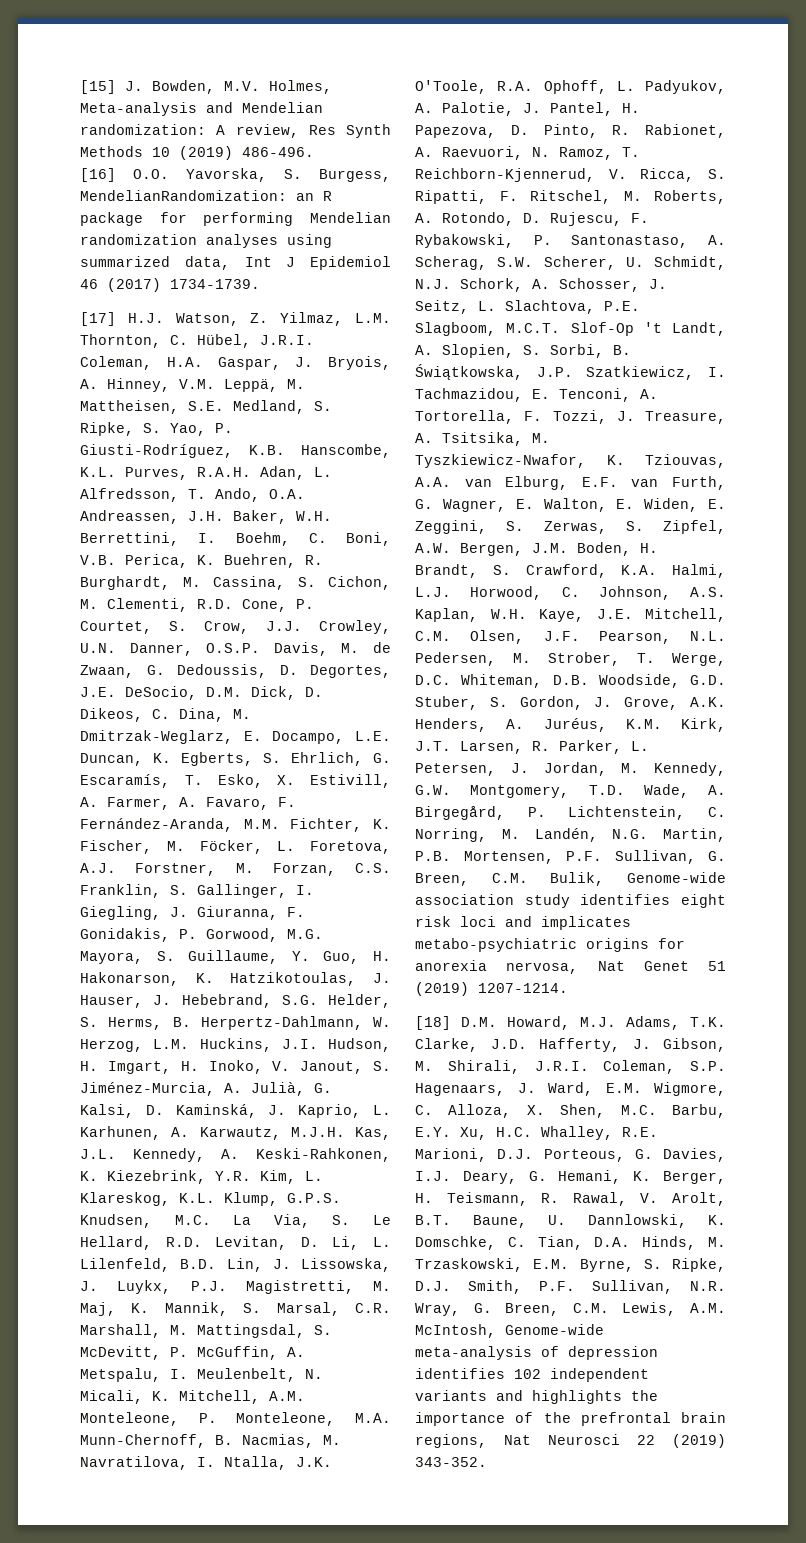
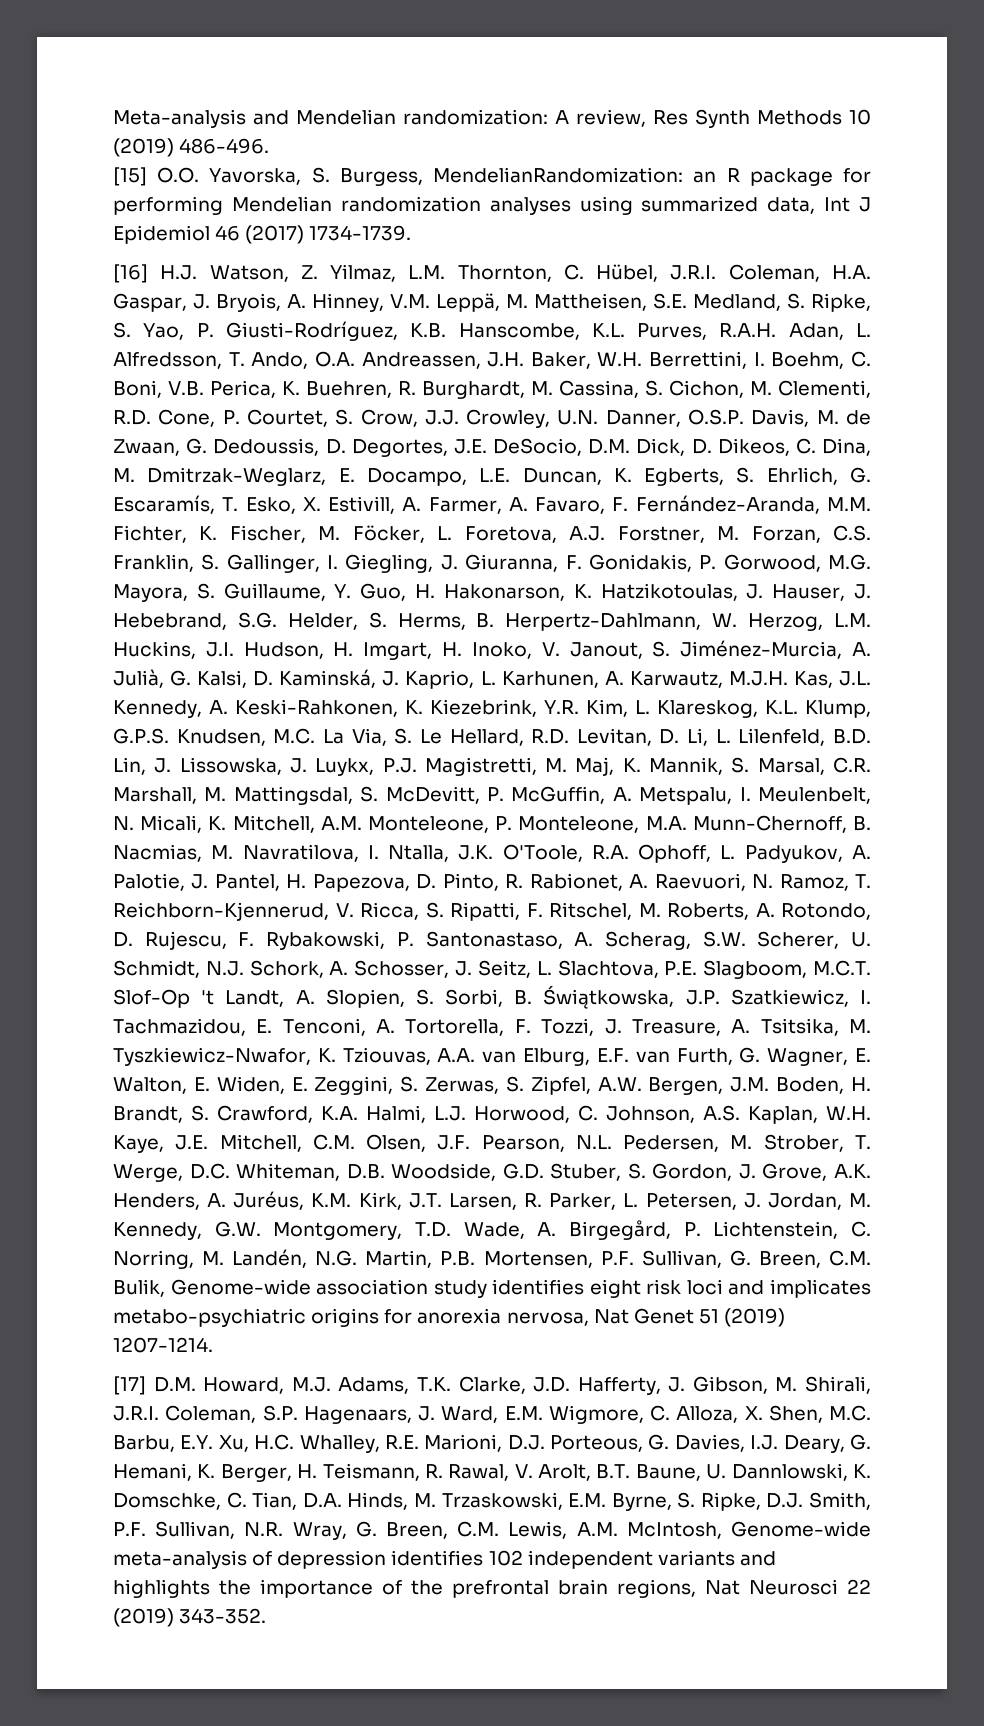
- [15] J. Bowden, M.V. Holmes, Meta-analysis and Mendelian randomization: A review, Res Synth Methods 10 (2019) 486-496.
+ Meta-analysis and Mendelian randomization: A review, Res Synth Methods 10 (2019) 486-496.
- [16] O.O. Yavorska, S. Burgess, MendelianRandomization: an R package for performing Mendelian randomization analyses using summarized data, Int J Epidemiol 46 (2017) 1734-1739.
+ [15] O.O. Yavorska, S. Burgess, MendelianRandomization: an R package for performing Mendelian randomization analyses using summarized data, Int J Epidemiol 46 (2017) 1734-1739.
- [17] H.J. Watson, Z. Yilmaz, L.M. Thornton, C. Hübel, J.R.I. Coleman, H.A. Gaspar, J. Bryois, A. Hinney, V.M. Leppä, M. Mattheisen, S.E. Medland, S. Ripke, S. Yao, P. Giusti-Rodríguez, K.B. Hanscombe, K.L. Purves, R.A.H. Adan, L. Alfredsson, T. Ando, O.A. Andreassen, J.H. Baker, W.H. Berrettini, I. Boehm, C. Boni, V.B. Perica, K. Buehren, R. Burghardt, M. Cassina, S. Cichon, M. Clementi, R.D. Cone, P. Courtet, S. Crow, J.J. Crowley, U.N. Danner, O.S.P. Davis, M. de Zwaan, G. Dedoussis, D. Degortes, J.E. DeSocio, D.M. Dick, D. Dikeos, C. Dina, M. Dmitrzak-Weglarz, E. Docampo, L.E. Duncan, K. Egberts, S. Ehrlich, G. Escaramís, T. Esko, X. Estivill, A. Farmer, A. Favaro, F. Fernández-Aranda, M.M. Fichter, K. Fischer, M. Föcker, L. Foretova, A.J. Forstner, M. Forzan, C.S. Franklin, S. Gallinger, I. Giegling, J. Giuranna, F. Gonidakis, P. Gorwood, M.G. Mayora, S. Guillaume, Y. Guo, H. Hakonarson, K. Hatzikotoulas, J. Hauser, J. Hebebrand, S.G. Helder, S. Herms, B. Herpertz-Dahlmann, W. Herzog, L.M. Huckins, J.I. Hudson, H. Imgart, H. Inoko, V. Janout, S. Jiménez-Murcia, A. Julià, G. Kalsi, D. Kaminská, J. Kaprio, L. Karhunen, A. Karwautz, M.J.H. Kas, J.L. Kennedy, A. Keski-Rahkonen, K. Kiezebrink, Y.R. Kim, L. Klareskog, K.L. Klump, G.P.S. Knudsen, M.C. La Via, S. Le Hellard, R.D. Levitan, D. Li, L. Lilenfeld, B.D. Lin, J. Lissowska, J. Luykx, P.J. Magistretti, M. Maj, K. Mannik, S. Marsal, C.R. Marshall, M. Mattingsdal, S. McDevitt, P. McGuffin, A. Metspalu, I. Meulenbelt, N. Micali, K. Mitchell, A.M. Monteleone, P. Monteleone, M.A. Munn-Chernoff, B. Nacmias, M. Navratilova, I. Ntalla, J.K. O'Toole, R.A. Ophoff, L. Padyukov, A. Palotie, J. Pantel, H. Papezova, D. Pinto, R. Rabionet, A. Raevuori, N. Ramoz, T. Reichborn-Kjennerud, V. Ricca, S. Ripatti, F. Ritschel, M. Roberts, A. Rotondo, D. Rujescu, F. Rybakowski, P. Santonastaso, A. Scherag, S.W. Scherer, U. Schmidt, N.J. Schork, A. Schosser, J. Seitz, L. Slachtova, P.E. Slagboom, M.C.T. Slof-Op 't Landt, A. Slopien, S. Sorbi, B. Świątkowska, J.P. Szatkiewicz, I. Tachmazidou, E. Tenconi, A. Tortorella, F. Tozzi, J. Treasure, A. Tsitsika, M. Tyszkiewicz-Nwafor, K. Tziouvas, A.A. van Elburg, E.F. van Furth, G. Wagner, E. Walton, E. Widen, E. Zeggini, S. Zerwas, S. Zipfel, A.W. Bergen, J.M. Boden, H. Brandt, S. Crawford, K.A. Halmi, L.J. Horwood, C. Johnson, A.S. Kaplan, W.H. Kaye, J.E. Mitchell, C.M. Olsen, J.F. Pearson, N.L. Pedersen, M. Strober, T. Werge, D.C. Whiteman, D.B. Woodside, G.D. Stuber, S. Gordon, J. Grove, A.K. Henders, A. Juréus, K.M. Kirk, J.T. Larsen, R. Parker, L. Petersen, J. Jordan, M. Kennedy, G.W. Montgomery, T.D. Wade, A. Birgegård, P. Lichtenstein, C. Norring, M. Landén, N.G. Martin, P.B. Mortensen, P.F. Sullivan, G. Breen, C.M. Bulik, Genome-wide association study identifies eight risk loci and implicates metabo-psychiatric origins for anorexia nervosa, Nat Genet 51 (2019) 1207-1214.
+ [16] H.J. Watson, Z. Yilmaz, L.M. Thornton, C. Hübel, J.R.I. Coleman, H.A. Gaspar, J. Bryois, A. Hinney, V.M. Leppä, M. Mattheisen, S.E. Medland, S. Ripke, S. Yao, P. Giusti-Rodríguez, K.B. Hanscombe, K.L. Purves, R.A.H. Adan, L. Alfredsson, T. Ando, O.A. Andreassen, J.H. Baker, W.H. Berrettini, I. Boehm, C. Boni, V.B. Perica, K. Buehren, R. Burghardt, M. Cassina, S. Cichon, M. Clementi, R.D. Cone, P. Courtet, S. Crow, J.J. Crowley, U.N. Danner, O.S.P. Davis, M. de Zwaan, G. Dedoussis, D. Degortes, J.E. DeSocio, D.M. Dick, D. Dikeos, C. Dina, M. Dmitrzak-Weglarz, E. Docampo, L.E. Duncan, K. Egberts, S. Ehrlich, G. Escaramís, T. Esko, X. Estivill, A. Farmer, A. Favaro, F. Fernández-Aranda, M.M. Fichter, K. Fischer, M. Föcker, L. Foretova, A.J. Forstner, M. Forzan, C.S. Franklin, S. Gallinger, I. Giegling, J. Giuranna, F. Gonidakis, P. Gorwood, M.G. Mayora, S. Guillaume, Y. Guo, H. Hakonarson, K. Hatzikotoulas, J. Hauser, J. Hebebrand, S.G. Helder, S. Herms, B. Herpertz-Dahlmann, W. Herzog, L.M. Huckins, J.I. Hudson, H. Imgart, H. Inoko, V. Janout, S. Jiménez-Murcia, A. Julià, G. Kalsi, D. Kaminská, J. Kaprio, L. Karhunen, A. Karwautz, M.J.H. Kas, J.L. Kennedy, A. Keski-Rahkonen, K. Kiezebrink, Y.R. Kim, L. Klareskog, K.L. Klump, G.P.S. Knudsen, M.C. La Via, S. Le Hellard, R.D. Levitan, D. Li, L. Lilenfeld, B.D. Lin, J. Lissowska, J. Luykx, P.J. Magistretti, M. Maj, K. Mannik, S. Marsal, C.R. Marshall, M. Mattingsdal, S. McDevitt, P. McGuffin, A. Metspalu, I. Meulenbelt, N. Micali, K. Mitchell, A.M. Monteleone, P. Monteleone, M.A. Munn-Chernoff, B. Nacmias, M. Navratilova, I. Ntalla, J.K. O'Toole, R.A. Ophoff, L. Padyukov, A. Palotie, J. Pantel, H. Papezova, D. Pinto, R. Rabionet, A. Raevuori, N. Ramoz, T. Reichborn-Kjennerud, V. Ricca, S. Ripatti, F. Ritschel, M. Roberts, A. Rotondo, D. Rujescu, F. Rybakowski, P. Santonastaso, A. Scherag, S.W. Scherer, U. Schmidt, N.J. Schork, A. Schosser, J. Seitz, L. Slachtova, P.E. Slagboom, M.C.T. Slof-Op 't Landt, A. Slopien, S. Sorbi, B. Świątkowska, J.P. Szatkiewicz, I. Tachmazidou, E. Tenconi, A. Tortorella, F. Tozzi, J. Treasure, A. Tsitsika, M. Tyszkiewicz-Nwafor, K. Tziouvas, A.A. van Elburg, E.F. van Furth, G. Wagner, E. Walton, E. Widen, E. Zeggini, S. Zerwas, S. Zipfel, A.W. Bergen, J.M. Boden, H. Brandt, S. Crawford, K.A. Halmi, L.J. Horwood, C. Johnson, A.S. Kaplan, W.H. Kaye, J.E. Mitchell, C.M. Olsen, J.F. Pearson, N.L. Pedersen, M. Strober, T. Werge, D.C. Whiteman, D.B. Woodside, G.D. Stuber, S. Gordon, J. Grove, A.K. Henders, A. Juréus, K.M. Kirk, J.T. Larsen, R. Parker, L. Petersen, J. Jordan, M. Kennedy, G.W. Montgomery, T.D. Wade, A. Birgegård, P. Lichtenstein, C. Norring, M. Landén, N.G. Martin, P.B. Mortensen, P.F. Sullivan, G. Breen, C.M. Bulik, Genome-wide association study identifies eight risk loci and implicates metabo-psychiatric origins for anorexia nervosa, Nat Genet 51 (2019) 1207-1214.
- [18] D.M. Howard, M.J. Adams, T.K. Clarke, J.D. Hafferty, J. Gibson, M. Shirali, J.R.I. Coleman, S.P. Hagenaars, J. Ward, E.M. Wigmore, C. Alloza, X. Shen, M.C. Barbu, E.Y. Xu, H.C. Whalley, R.E. Marioni, D.J. Porteous, G. Davies, I.J. Deary, G. Hemani, K. Berger, H. Teismann, R. Rawal, V. Arolt, B.T. Baune, U. Dannlowski, K. Domschke, C. Tian, D.A. Hinds, M. Trzaskowski, E.M. Byrne, S. Ripke, D.J. Smith, P.F. Sullivan, N.R. Wray, G. Breen, C.M. Lewis, A.M. McIntosh, Genome-wide meta-analysis of depression identifies 102 independent variants and highlights the importance of the prefrontal brain regions, Nat Neurosci 22 (2019) 343-352.
+ [17] D.M. Howard, M.J. Adams, T.K. Clarke, J.D. Hafferty, J. Gibson, M. Shirali, J.R.I. Coleman, S.P. Hagenaars, J. Ward, E.M. Wigmore, C. Alloza, X. Shen, M.C. Barbu, E.Y. Xu, H.C. Whalley, R.E. Marioni, D.J. Porteous, G. Davies, I.J. Deary, G. Hemani, K. Berger, H. Teismann, R. Rawal, V. Arolt, B.T. Baune, U. Dannlowski, K. Domschke, C. Tian, D.A. Hinds, M. Trzaskowski, E.M. Byrne, S. Ripke, D.J. Smith, P.F. Sullivan, N.R. Wray, G. Breen, C.M. Lewis, A.M. McIntosh, Genome-wide meta-analysis of depression identifies 102 independent variants and highlights the importance of the prefrontal brain regions, Nat Neurosci 22 (2019) 343-352.

